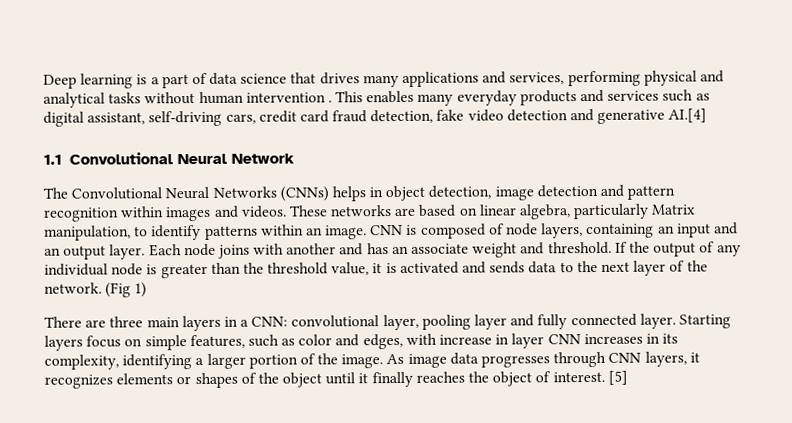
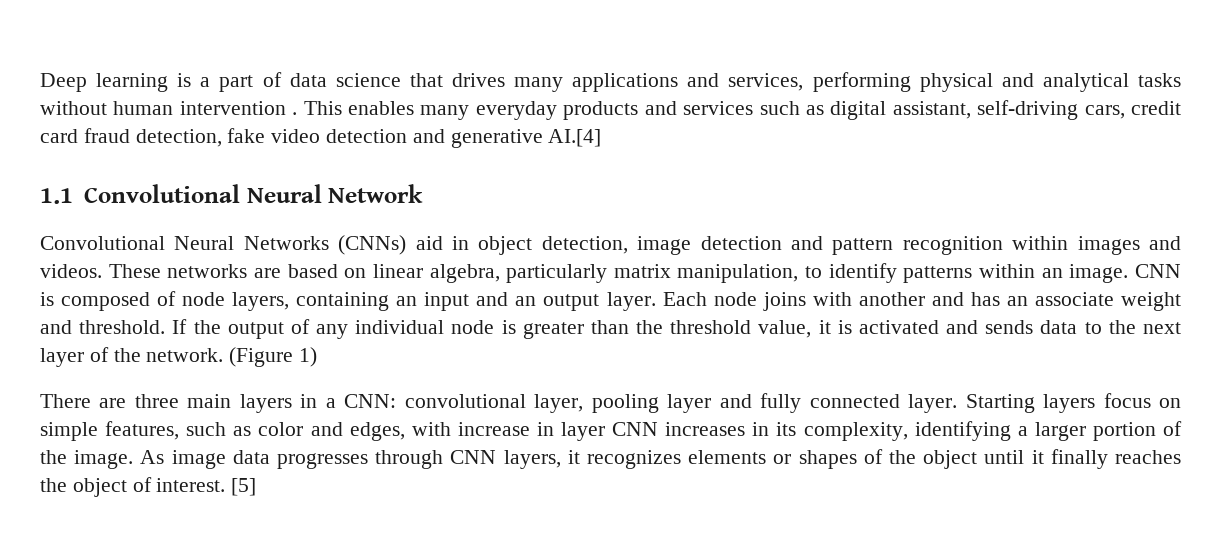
- The Convolutional Neural Networks (CNNs) helps in object detection, image detection and pattern recognition within images and videos.
+ Convolutional Neural Networks (CNNs) aid in object detection, image detection and pattern recognition within images and videos.
- These networks are based on linear algebra, particularly Matrix manipulation, to identify patterns within an image.
+ These networks are based on linear algebra, particularly matrix manipulation, to identify patterns within an image.
- (Fig 1)
+ (Figure 1)

